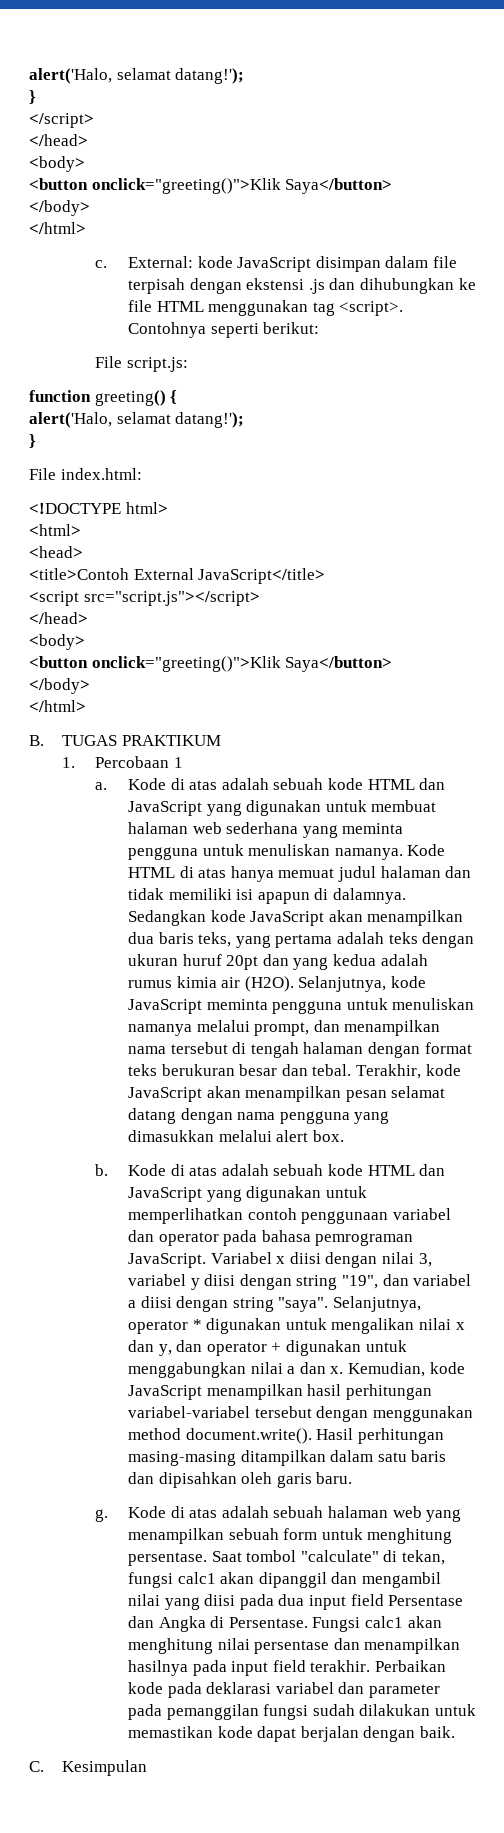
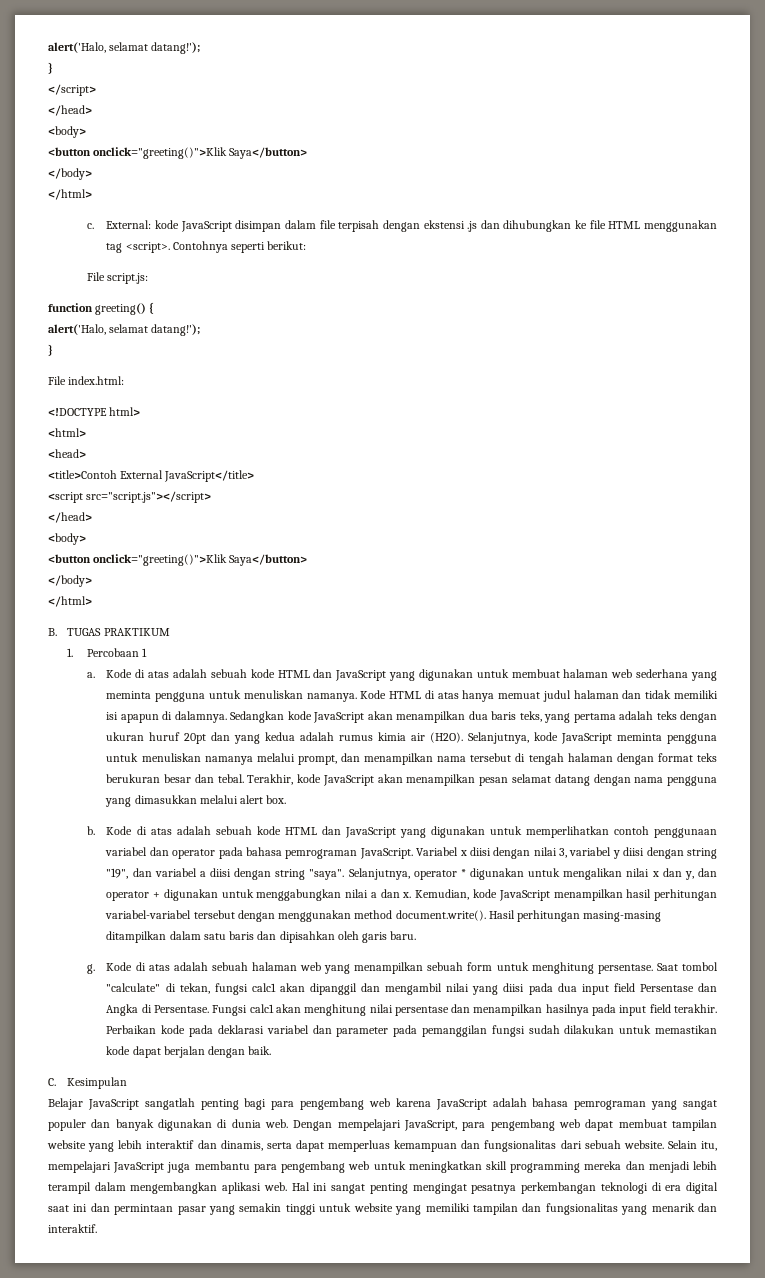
+ Belajar JavaScript sangatlah penting bagi para pengembang web karena JavaScript adalah bahasa pemrograman yang sangat populer dan banyak digunakan di dunia web. Dengan mempelajari JavaScript, para pengembang web dapat membuat tampilan website yang lebih interaktif dan dinamis, serta dapat memperluas kemampuan dan fungsionalitas dari sebuah website. Selain itu, mempelajari JavaScript juga membantu para pengembang web untuk meningkatkan skill programming mereka dan menjadi lebih terampil dalam mengembangkan aplikasi web. Hal ini sangat penting mengingat pesatnya perkembangan teknologi di era digital saat ini dan permintaan pasar yang semakin tinggi untuk website yang memiliki tampilan dan fungsionalitas yang menarik dan interaktif.

